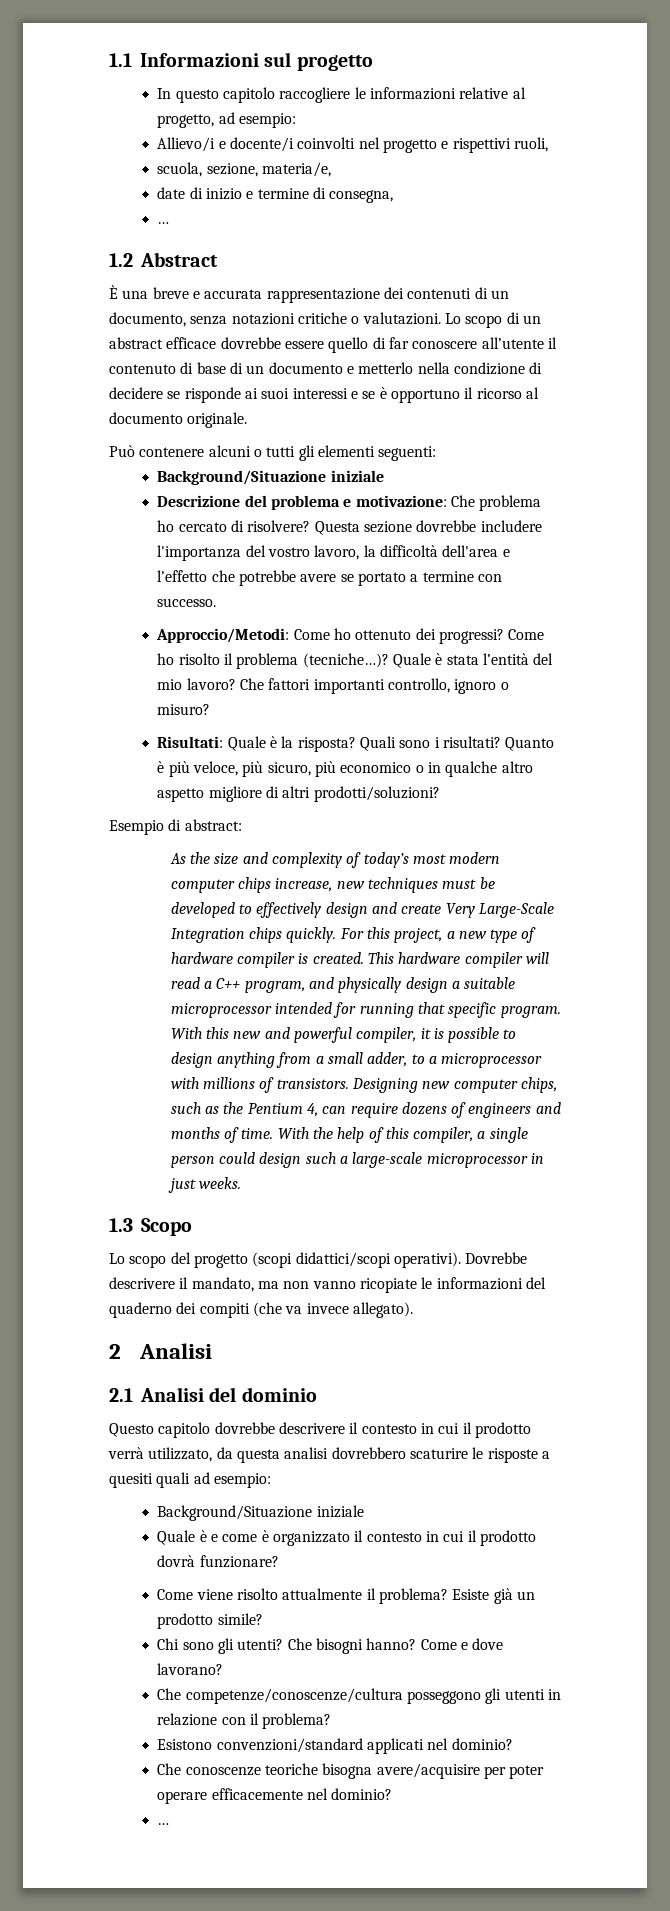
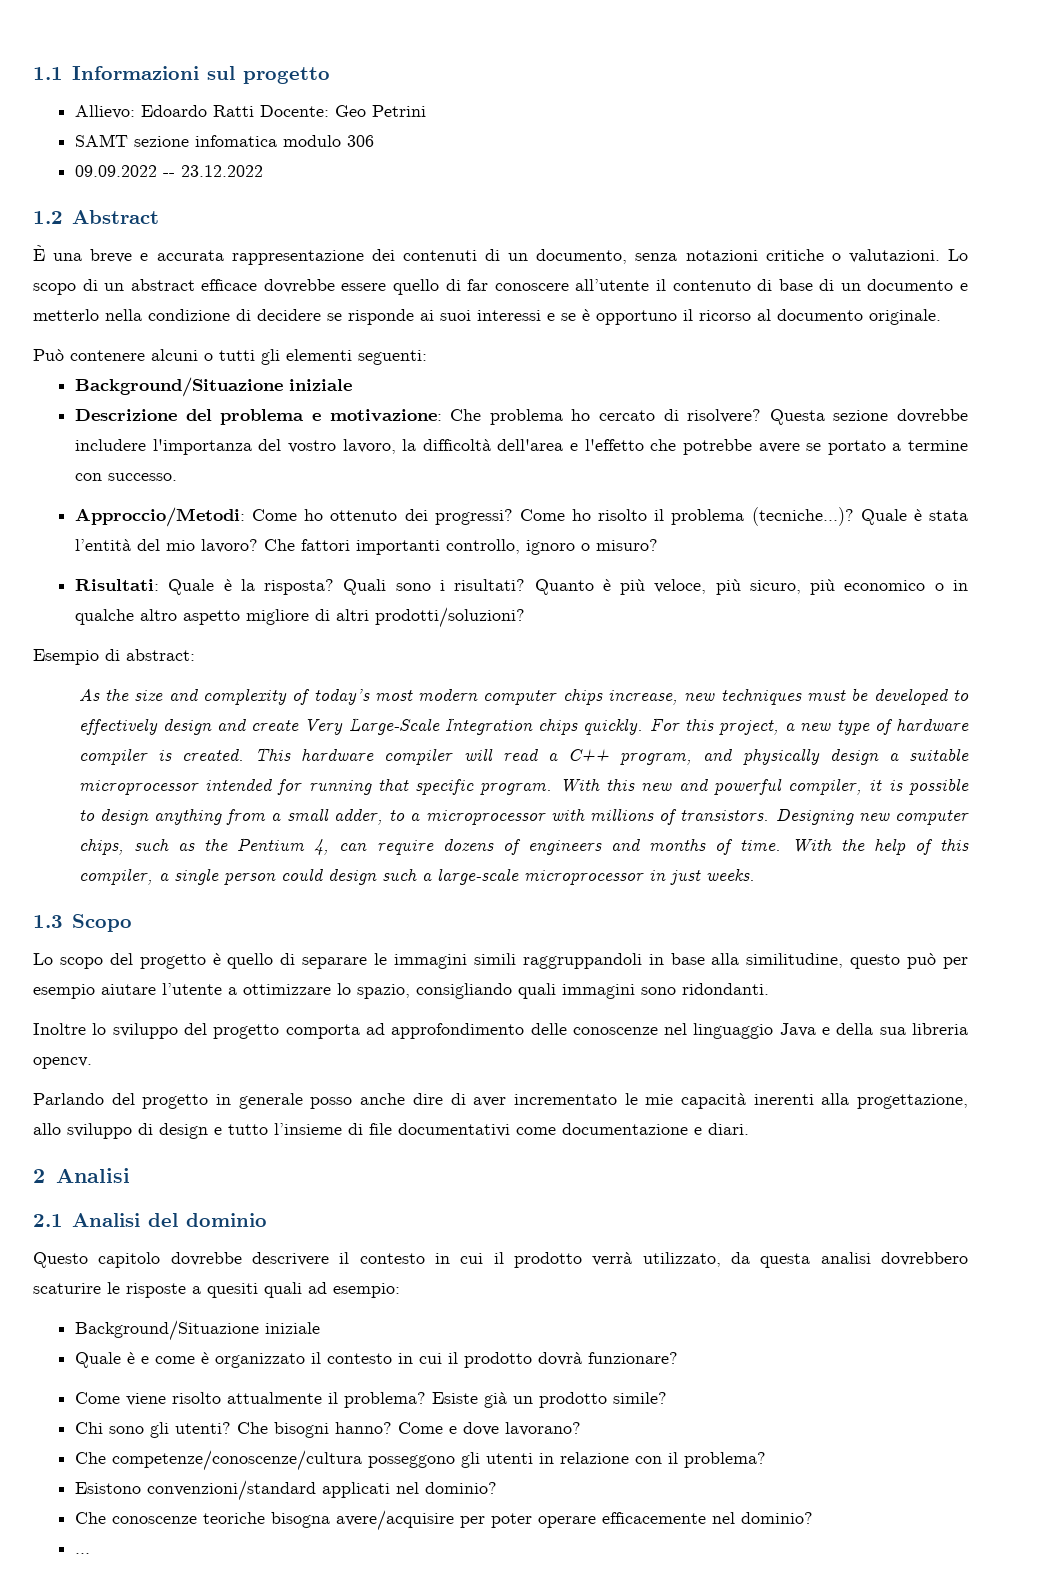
- In questo capitolo raccogliere le informazioni relative al progetto, ad esempio:
- Allievo/i e docente/i coinvolti nel progetto e rispettivi ruoli,
- scuola, sezione, materia/e,
- date di inizio e termine di consegna,
- …
+ Allievo: Edoardo Ratti Docente: Geo Petrini
+ SAMT sezione infomatica modulo 306
+ 09.09.2022 -- 23.12.2022
- Lo scopo del progetto (scopi didattici/scopi operativi). Dovrebbe descrivere il mandato, ma non vanno ricopiate le informazioni del quaderno dei compiti (che va invece allegato).
+ Lo scopo del progetto è quello di separare le immagini simili raggruppandoli in base alla similitudine, questo può per esempio aiutare l’utente a ottimizzare lo spazio, consigliando quali immagini sono ridondanti.
+ Inoltre lo sviluppo del progetto comporta ad approfondimento delle conoscenze nel linguaggio Java e della sua libreria opencv.
+ Parlando del progetto in generale posso anche dire di aver incrementato le mie capacità inerenti alla progettazione, allo sviluppo di design e tutto l’insieme di file documentativi come documentazione e diari.

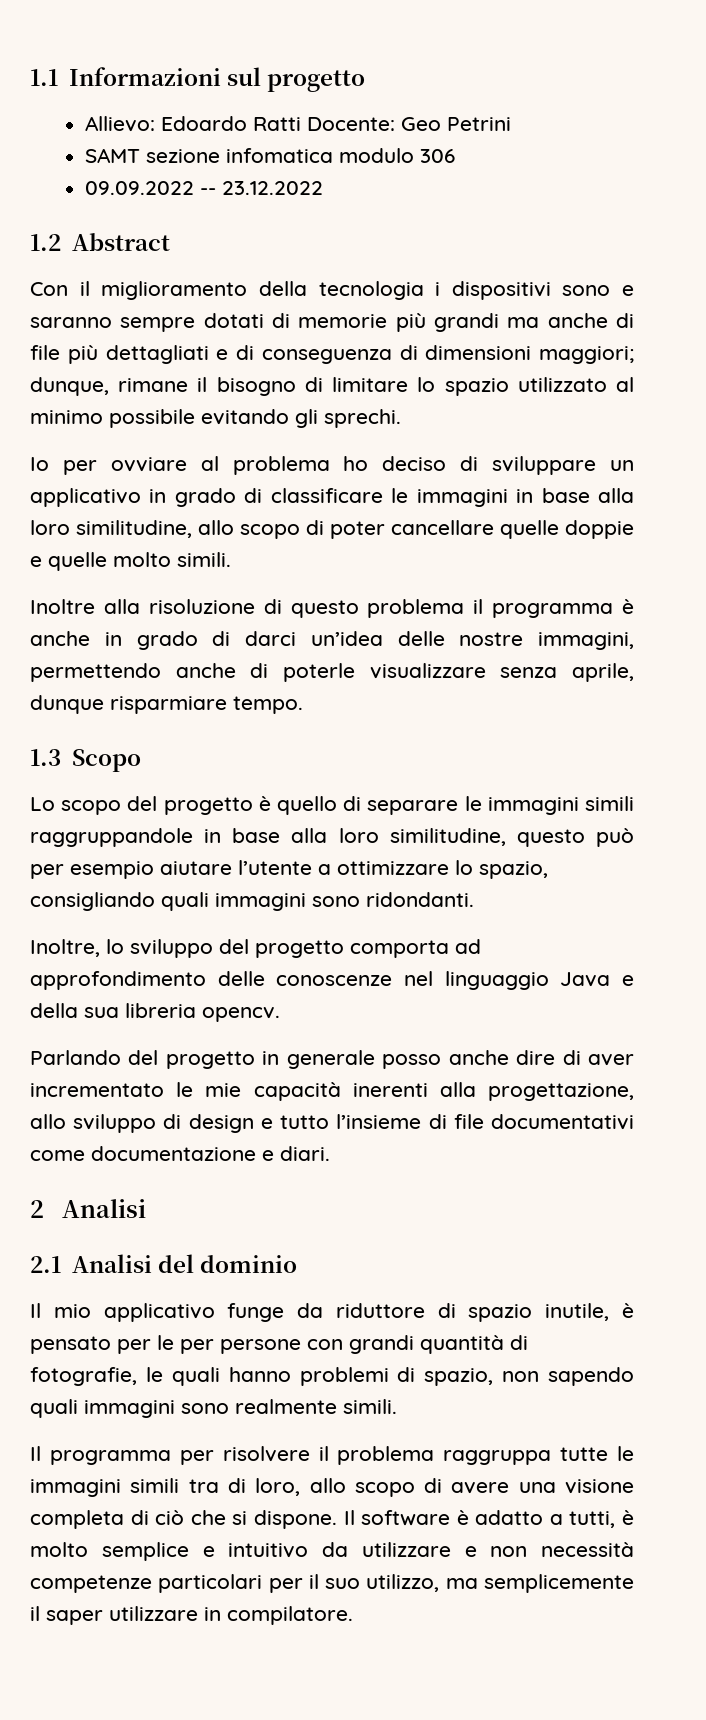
- È una breve e accurata rappresentazione dei contenuti di un documento, senza notazioni critiche o valutazioni. Lo scopo di un abstract efficace dovrebbe essere quello di far conoscere all’utente il contenuto di base di un documento e metterlo nella condizione di decidere se risponde ai suoi interessi e se è opportuno il ricorso al documento originale.
- Può contenere alcuni o tutti gli elementi seguenti:
- Background/Situazione iniziale
- Descrizione del problema e motivazione: Che problema ho cercato di risolvere? Questa sezione dovrebbe includere l'importanza del vostro lavoro, la difficoltà dell'area e l'effetto che potrebbe avere se portato a termine con successo.
- Approccio/Metodi: Come ho ottenuto dei progressi? Come ho risolto il problema (tecniche…)? Quale è stata l’entità del mio lavoro? Che fattori importanti controllo, ignoro o misuro?
- Risultati: Quale è la risposta? Quali sono i risultati? Quanto è più veloce, più sicuro, più economico o in qualche altro aspetto migliore di altri prodotti/soluzioni?
- Esempio di abstract:
- As the size and complexity of today’s most modern computer chips increase, new techniques must be developed to effectively design and create Very Large-Scale Integration chips quickly. For this project, a new type of hardware compiler is created. This hardware compiler will read a C++ program, and physically design a suitable microprocessor intended for running that specific program. With this new and powerful compiler, it is possible to design anything from a small adder, to a microprocessor with millions of transistors. Designing new computer chips, such as the Pentium 4, can require dozens of engineers and months of time. With the help of this compiler, a single person could design such a large-scale microprocessor in just weeks.
+ Con il miglioramento della tecnologia i dispositivi sono e saranno sempre dotati di memorie più grandi ma anche di file più dettagliati e di conseguenza di dimensioni maggiori; dunque, rimane il bisogno di limitare lo spazio utilizzato al minimo possibile evitando gli sprechi.
+ Io per ovviare al problema ho deciso di sviluppare un applicativo in grado di classificare le immagini in base alla loro similitudine, allo scopo di poter cancellare quelle doppie e quelle molto simili.
+ Inoltre alla risoluzione di questo problema il programma è anche in grado di darci un’idea delle nostre immagini, permettendo anche di poterle visualizzare senza aprile, dunque risparmiare tempo.
- Lo scopo del progetto è quello di separare le immagini simili raggruppandoli in base alla similitudine, questo può per esempio aiutare l’utente a ottimizzare lo spazio, consigliando quali immagini sono ridondanti.
+ Lo scopo del progetto è quello di separare le immagini simili raggruppandole in base alla loro similitudine, questo può per esempio aiutare l’utente a ottimizzare lo spazio, consigliando quali immagini sono ridondanti.
- Inoltre lo sviluppo del progetto comporta ad approfondimento delle conoscenze nel linguaggio Java e della sua libreria opencv.
+ Inoltre, lo sviluppo del progetto comporta ad approfondimento delle conoscenze nel linguaggio Java e della sua libreria opencv.
- Questo capitolo dovrebbe descrivere il contesto in cui il prodotto verrà utilizzato, da questa analisi dovrebbero scaturire le risposte a quesiti quali ad esempio:
- Background/Situazione iniziale
- Quale è e come è organizzato il contesto in cui il prodotto dovrà funzionare?
- Come viene risolto attualmente il problema? Esiste già un prodotto simile?
- Chi sono gli utenti? Che bisogni hanno? Come e dove lavorano?
- Che competenze/conoscenze/cultura posseggono gli utenti in relazione con il problema?
- Esistono convenzioni/standard applicati nel dominio?
- Che conoscenze teoriche bisogna avere/acquisire per poter operare efficacemente nel dominio?
- …
+ Il mio applicativo funge da riduttore di spazio inutile, è pensato per le per persone con grandi quantità di fotografie, le quali hanno problemi di spazio, non sapendo quali immagini sono realmente simili.
+ Il programma per risolvere il problema raggruppa tutte le immagini simili tra di loro, allo scopo di avere una visione completa di ciò che si dispone. Il software è adatto a tutti, è molto semplice e intuitivo da utilizzare e non necessità competenze particolari per il suo utilizzo, ma semplicemente il saper utilizzare in compilatore.

